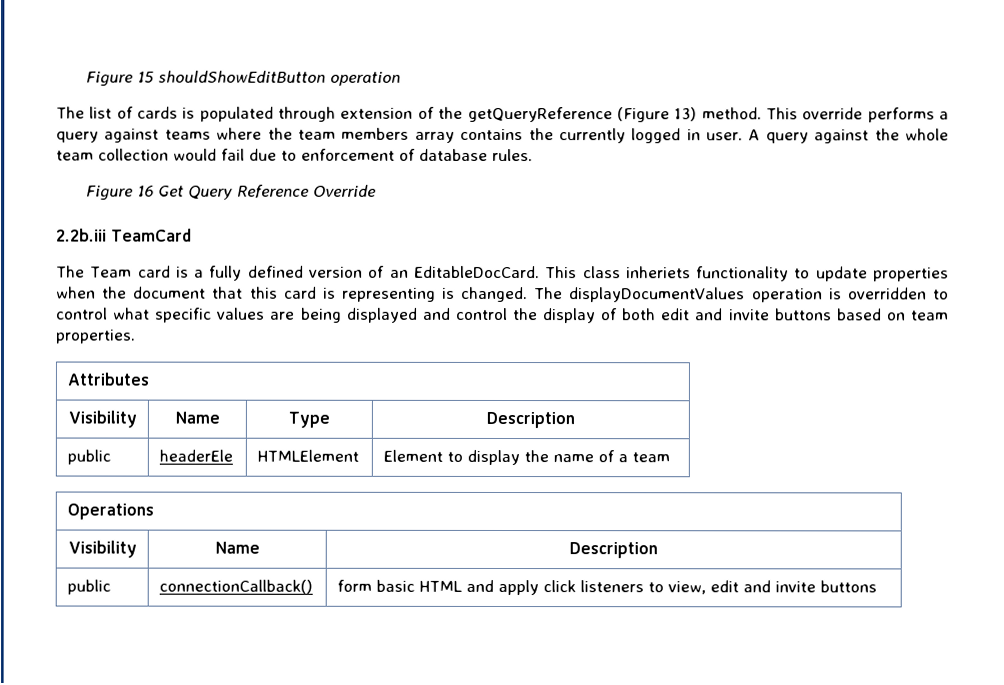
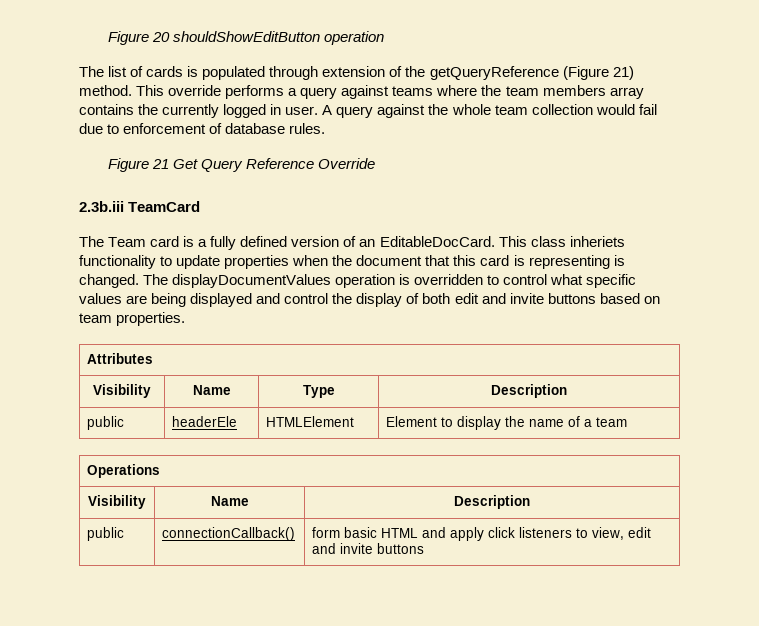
- Figure 15 shouldShowEditButton operation
+ Figure 20 shouldShowEditButton operation
- The list of cards is populated through extension of the getQueryReference (Figure 13) method.
+ The list of cards is populated through extension of the getQueryReference (Figure 21) method.
- Figure 16 Get Query Reference Override
+ Figure 21 Get Query Reference Override
- 2.2b.iii TeamCard
+ 2.3b.iii TeamCard

